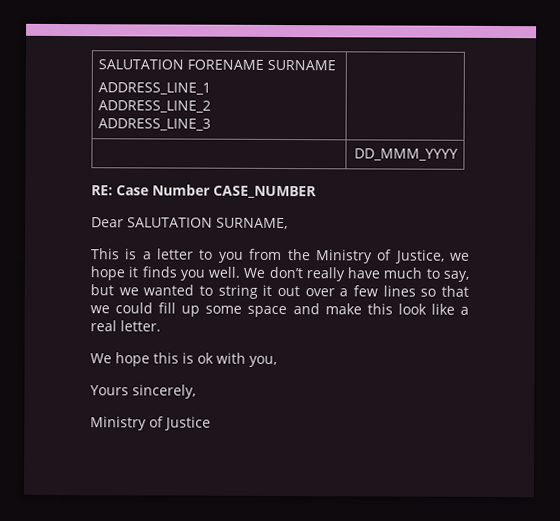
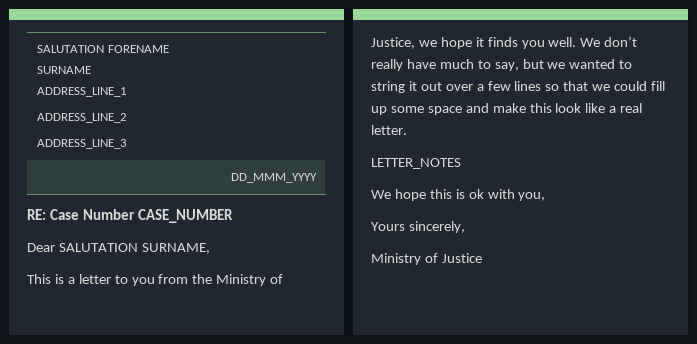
+ LETTER_NOTES

